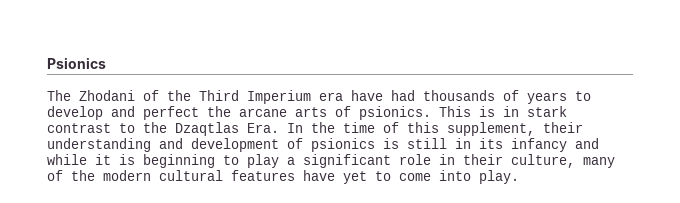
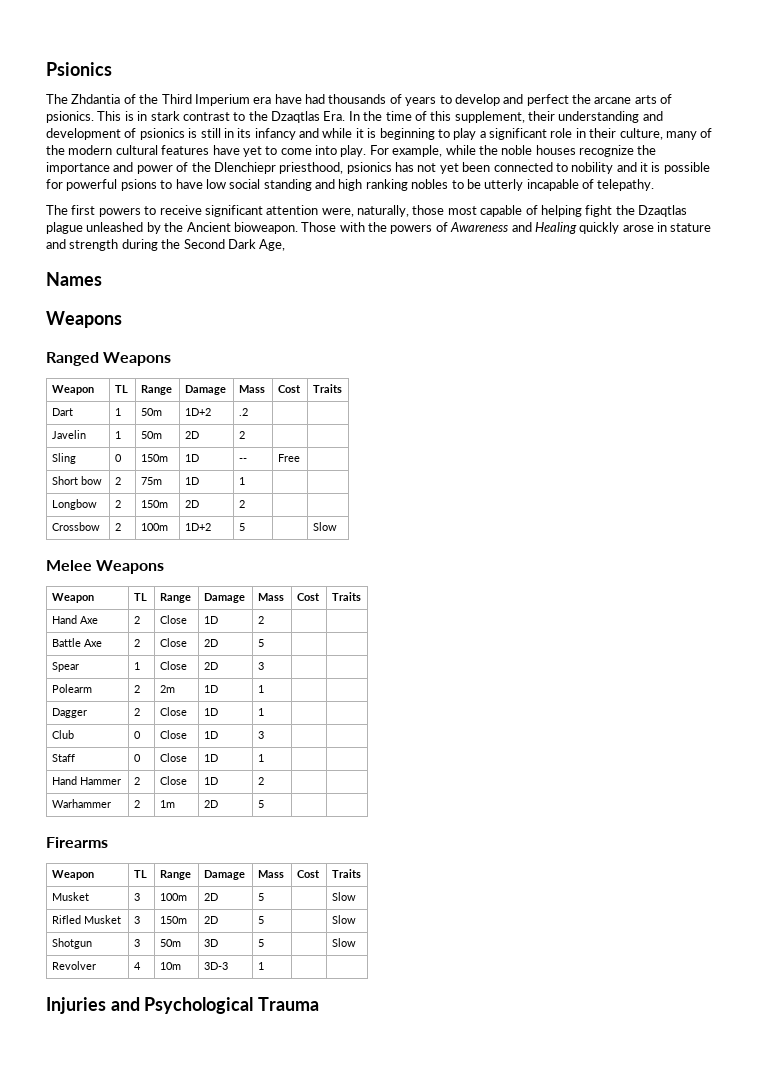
- The Zhodani of the Third Imperium era have had thousands of years to develop and perfect the arcane arts of psionics.
+ The Zhdantia of the Third Imperium era have had thousands of years to develop and perfect the arcane arts of psionics.
+ For example, while the noble houses recognize the importance and power of the Dlenchiepr priesthood, psionics has not yet been connected to nobility and it is possible for powerful psions to have low social standing and high ranking nobles to be utterly incapable of telepathy.
+ The first powers to receive significant attention were, naturally, those most capable of helping fight the Dzaqtlas plague unleashed by the Ancient bioweapon. Those with the powers of Awareness and Healing quickly arose in stature and strength during the Second Dark Age,
+ Names
+ Weapons
+ Ranged Weapons
+ Weapon | TL | Range | Damage | Mass | Cost | Traits
+ Dart | 1 | 50m | 1D+2 | .2 | |
+ Javelin | 1 | 50m | 2D | 2 | |
+ Sling | 0 | 150m | 1D | -- | Free |
+ Short bow | 2 | 75m | 1D | 1 | |
+ Longbow | 2 | 150m | 2D | 2 | |
+ Crossbow | 2 | 100m | 1D+2 | 5 | | Slow
+ Melee Weapons
+ Weapon | TL | Range | Damage | Mass | Cost | Traits
+ Hand Axe | 2 | Close | 1D | 2 | |
+ Battle Axe | 2 | Close | 2D | 5 | |
+ Spear | 1 | Close | 2D | 3 | |
+ Polearm | 2 | 2m | 1D | 1 | |
+ Dagger | 2 | Close | 1D | 1 | |
+ Club | 0 | Close | 1D | 3 | |
+ Staff | 0 | Close | 1D | 1 | |
+ Hand Hammer | 2 | Close | 1D | 2 | |
+ Warhammer | 2 | 1m | 2D | 5 | |
+ Firearms
+ Weapon | TL | Range | Damage | Mass | Cost | Traits
+ Musket | 3 | 100m | 2D | 5 | | Slow
+ Rifled Musket | 3 | 150m | 2D | 5 | | Slow
+ Shotgun | 3 | 50m | 3D | 5 | | Slow
+ Revolver | 4 | 10m | 3D-3 | 1 | |
+ Injuries and Psychological Trauma

